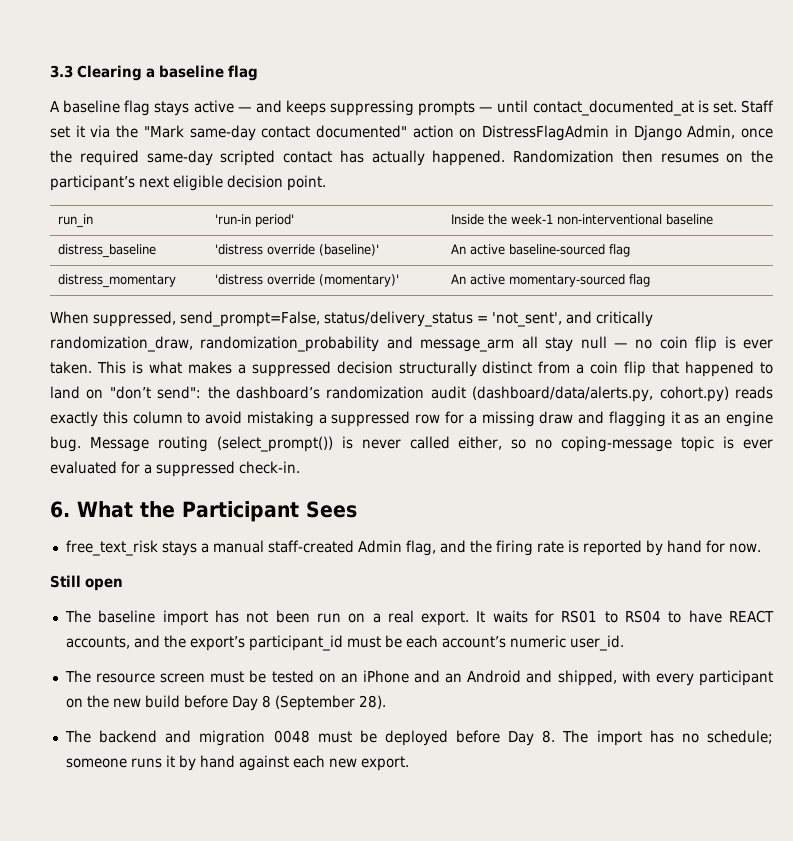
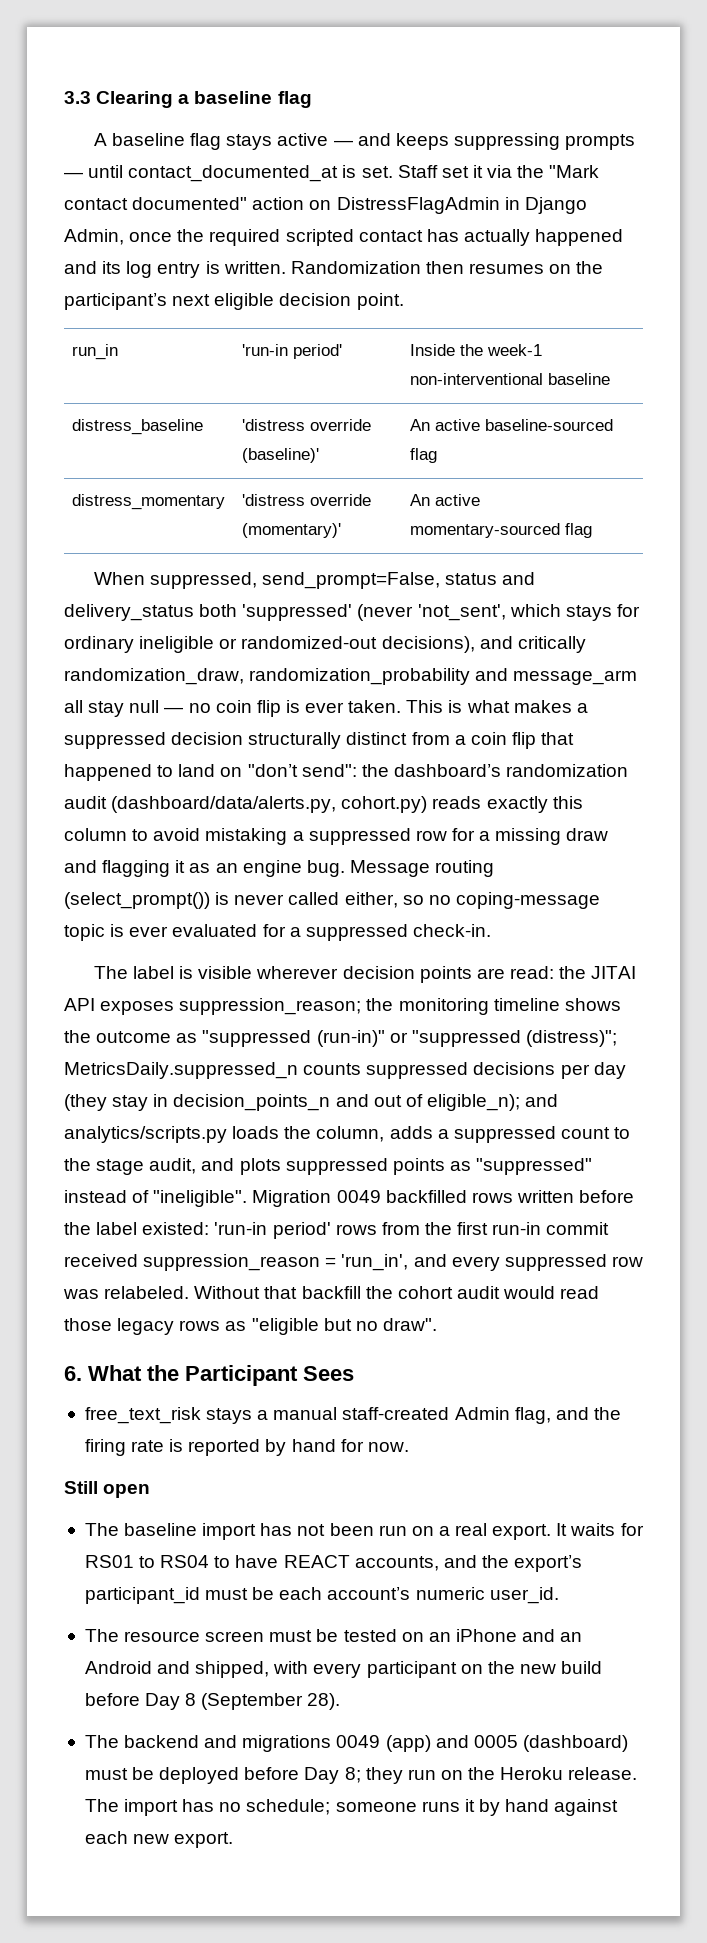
- Staff set it via the "Mark same-day contact documented" action on DistressFlagAdmin in Django Admin, once the required same-day scripted contact has actually happened.
+ Staff set it via the "Mark contact documented" action on DistressFlagAdmin in Django Admin, once the required scripted contact has actually happened and its log entry is written.
- When suppressed, send_prompt=False, status/delivery_status = 'not_sent', and critically randomization_draw, randomization_probability and message_arm all stay null — no coin flip is ever taken.
+ When suppressed, send_prompt=False, status and delivery_status both 'suppressed' (never 'not_sent', which stays for ordinary ineligible or randomized-out decisions), and critically randomization_draw, randomization_probability and message_arm all stay null — no coin flip is ever taken.
+ The label is visible wherever decision points are read: the JITAI API exposes suppression_reason; the monitoring timeline shows the outcome as "suppressed (run-in)" or "suppressed (distress)"; MetricsDaily.suppressed_n counts suppressed decisions per day (they stay in decision_points_n and out of eligible_n); and analytics/scripts.py loads the column, adds a suppressed count to the stage audit, and plots suppressed points as "suppressed" instead of "ineligible". Migration 0049 backfilled rows written before the label existed: 'run-in period' rows from the first run-in commit received suppression_reason = 'run_in', and every suppressed row was relabeled. Without that backfill the cohort audit would read those legacy rows as "eligible but no draw".
- The backend and migration 0048 must be deployed before Day 8. The import has no schedule; someone runs it by hand against each new export.
+ The backend and migrations 0049 (app) and 0005 (dashboard) must be deployed before Day 8; they run on the Heroku release. The import has no schedule; someone runs it by hand against each new export.

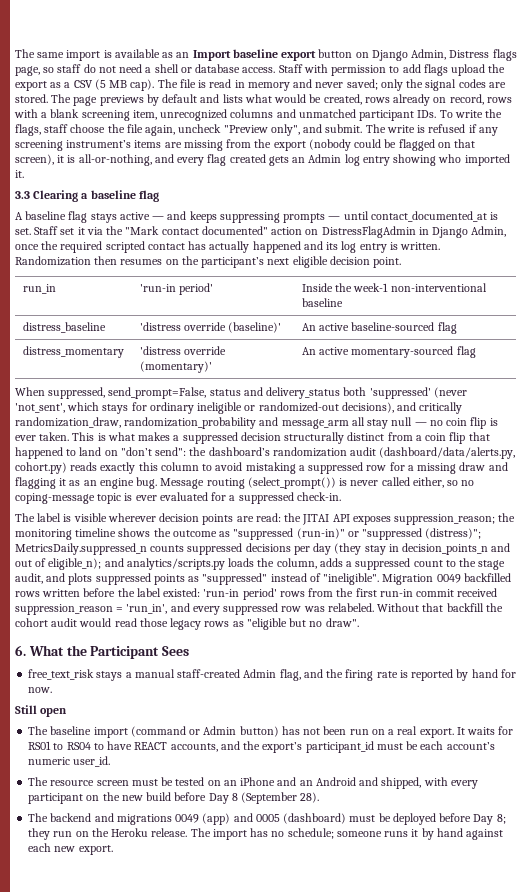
+ The same import is available as an Import baseline export button on Django Admin, Distress flags page, so staff do not need a shell or database access. Staff with permission to add flags upload the export as a CSV (5 MB cap). The file is read in memory and never saved; only the signal codes are stored. The page previews by default and lists what would be created, rows already on record, rows with a blank screening item, unrecognized columns and unmatched participant IDs. To write the flags, staff choose the file again, uncheck "Preview only", and submit. The write is refused if any screening instrument’s items are missing from the export (nobody could be flagged on that screen), it is all-or-nothing, and every flag created gets an Admin log entry showing who imported it.
- The baseline import has not been run on a real export.
+ The baseline import (command or Admin button) has not been run on a real export.

